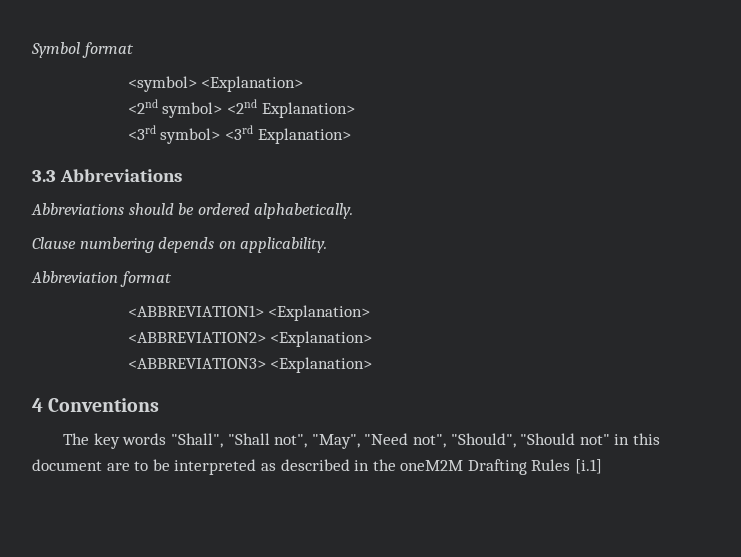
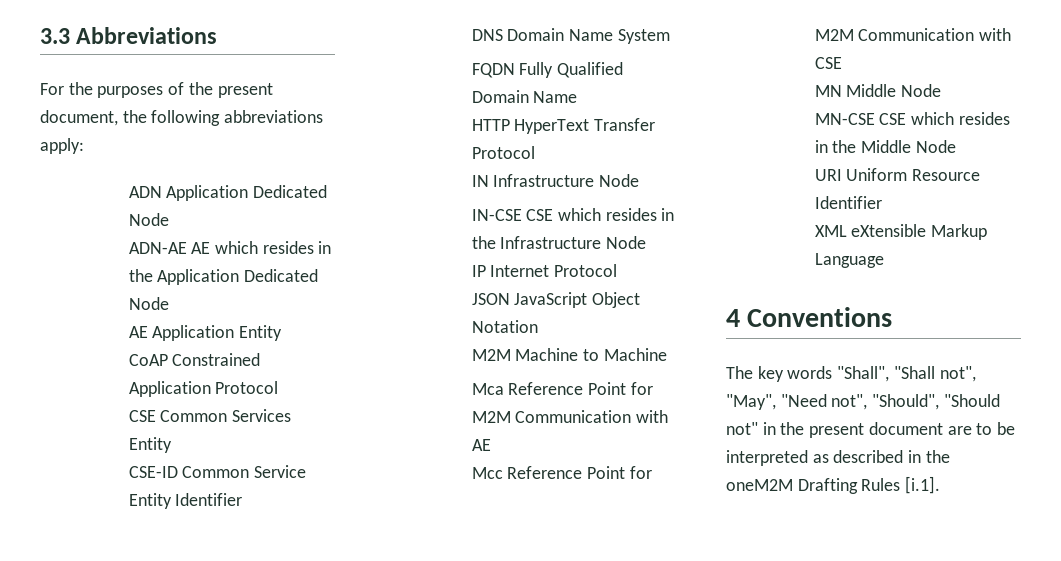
- Symbol format
- <symbol> <Explanation>
- <2nd symbol> <2nd Explanation>
- <3rd symbol> <3rd Explanation>
  3.3 Abbreviations
- Abbreviations should be ordered alphabetically.
- Clause numbering depends on applicability.
- Abbreviation format
- <ABBREVIATION1> <Explanation>
- <ABBREVIATION2> <Explanation>
- <ABBREVIATION3> <Explanation>
+ For the purposes of the present document, the following abbreviations apply:
+ ADN Application Dedicated Node
+ ADN-AE AE which resides in the Application Dedicated Node
+ AE Application Entity
+ CoAP Constrained Application Protocol
+ CSE Common Services Entity
+ CSE-ID Common Service Entity Identifier
+ DNS Domain Name System
+ FQDN Fully Qualified Domain Name
+ HTTP HyperText Transfer Protocol
+ IN Infrastructure Node
+ IN-CSE CSE which resides in the Infrastructure Node
+ IP Internet Protocol
+ JSON JavaScript Object Notation
+ M2M Machine to Machine
+ Mca Reference Point for M2M Communication with AE
+ Mcc Reference Point for M2M Communication with CSE
+ MN Middle Node
+ MN-CSE CSE which resides in the Middle Node
+ URI Uniform Resource Identifier
+ XML eXtensible Markup Language
- The key words "Shall", "Shall not", "May", "Need not", "Should", "Should not" in this document are to be interpreted as described in the oneM2M Drafting Rules [i.1]
+ The key words "Shall", "Shall not", "May", "Need not", "Should", "Should not" in the present document are to be interpreted as described in the oneM2M Drafting Rules [i.1].

